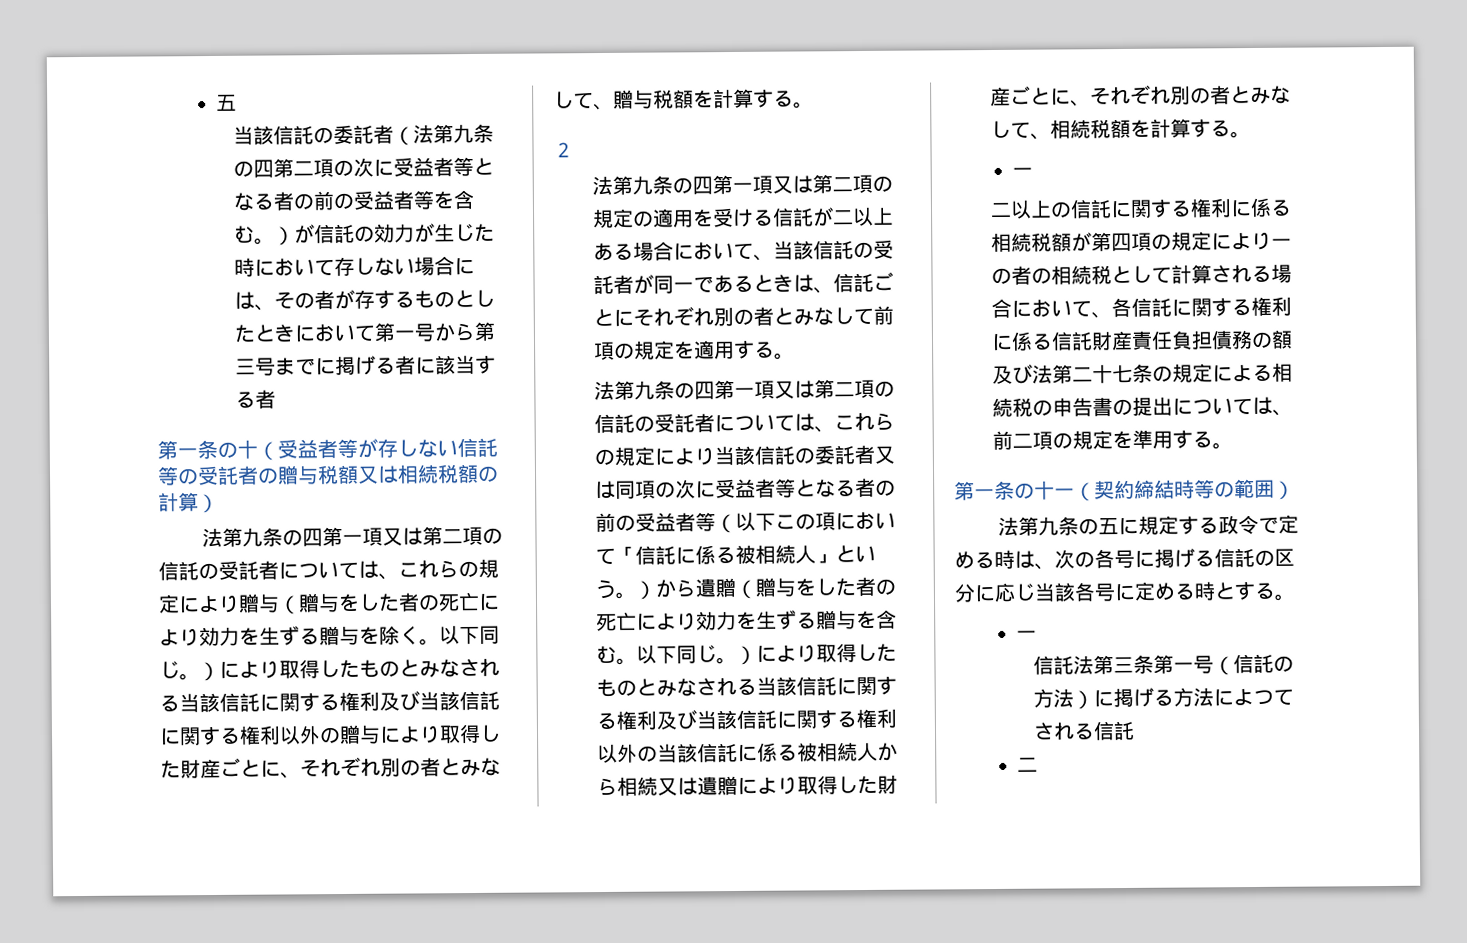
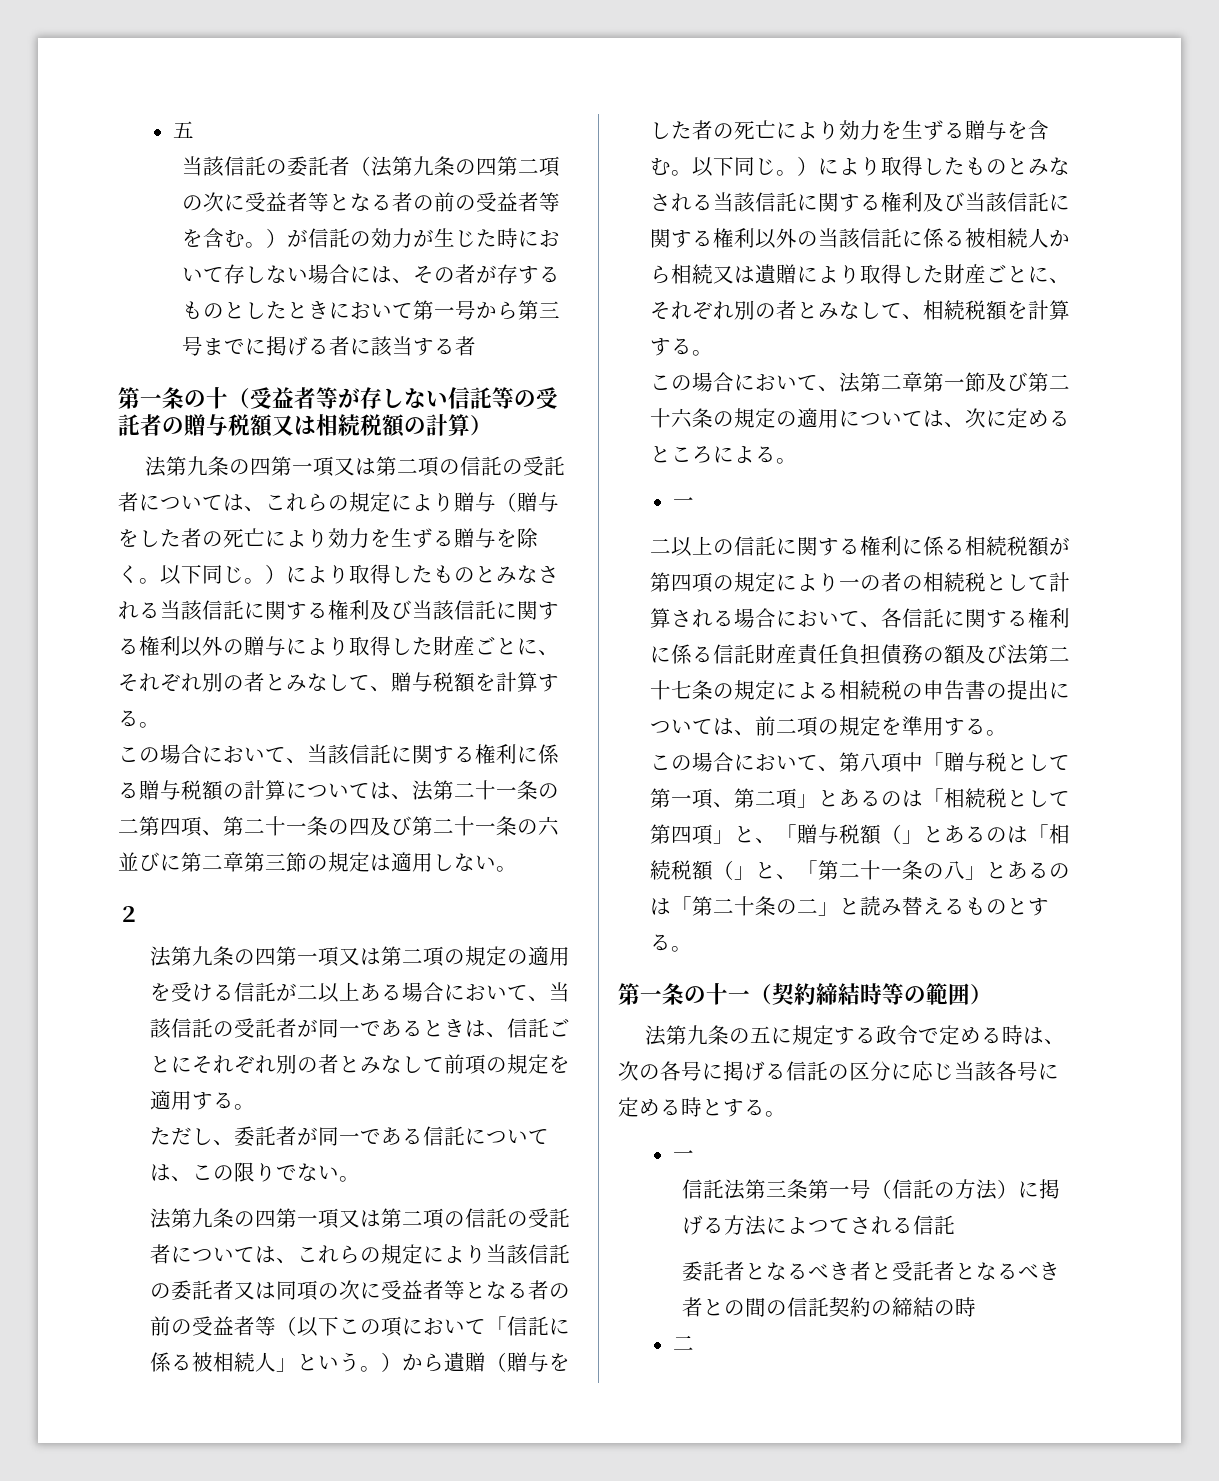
+ この場合において、当該信託に関する権利に係る贈与税額の計算については、法第二十一条の二第四項、第二十一条の四及び第二十一条の六並びに第二章第三節の規定は適用しない。
+ ただし、委託者が同一である信託については、この限りでない。
+ この場合において、法第二章第一節及び第二十六条の規定の適用については、次に定めるところによる。
+ この場合において、第八項中「贈与税として第一項、第二項」とあるのは「相続税として第四項」と、「贈与税額（」とあるのは「相続税額（」と、「第二十一条の八」とあるのは「第二十条の二」と読み替えるものとする。
+ 委託者となるべき者と受託者となるべき者との間の信託契約の締結の時

